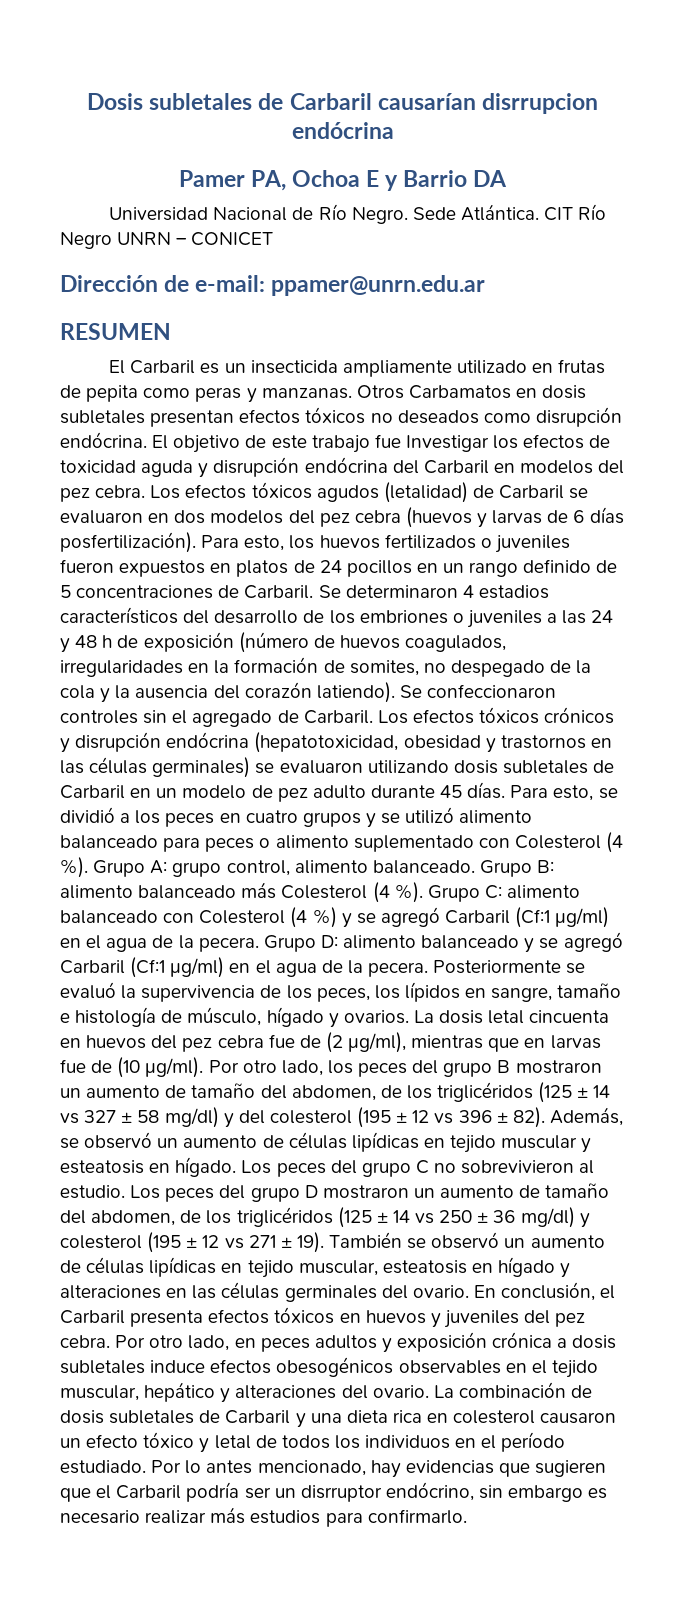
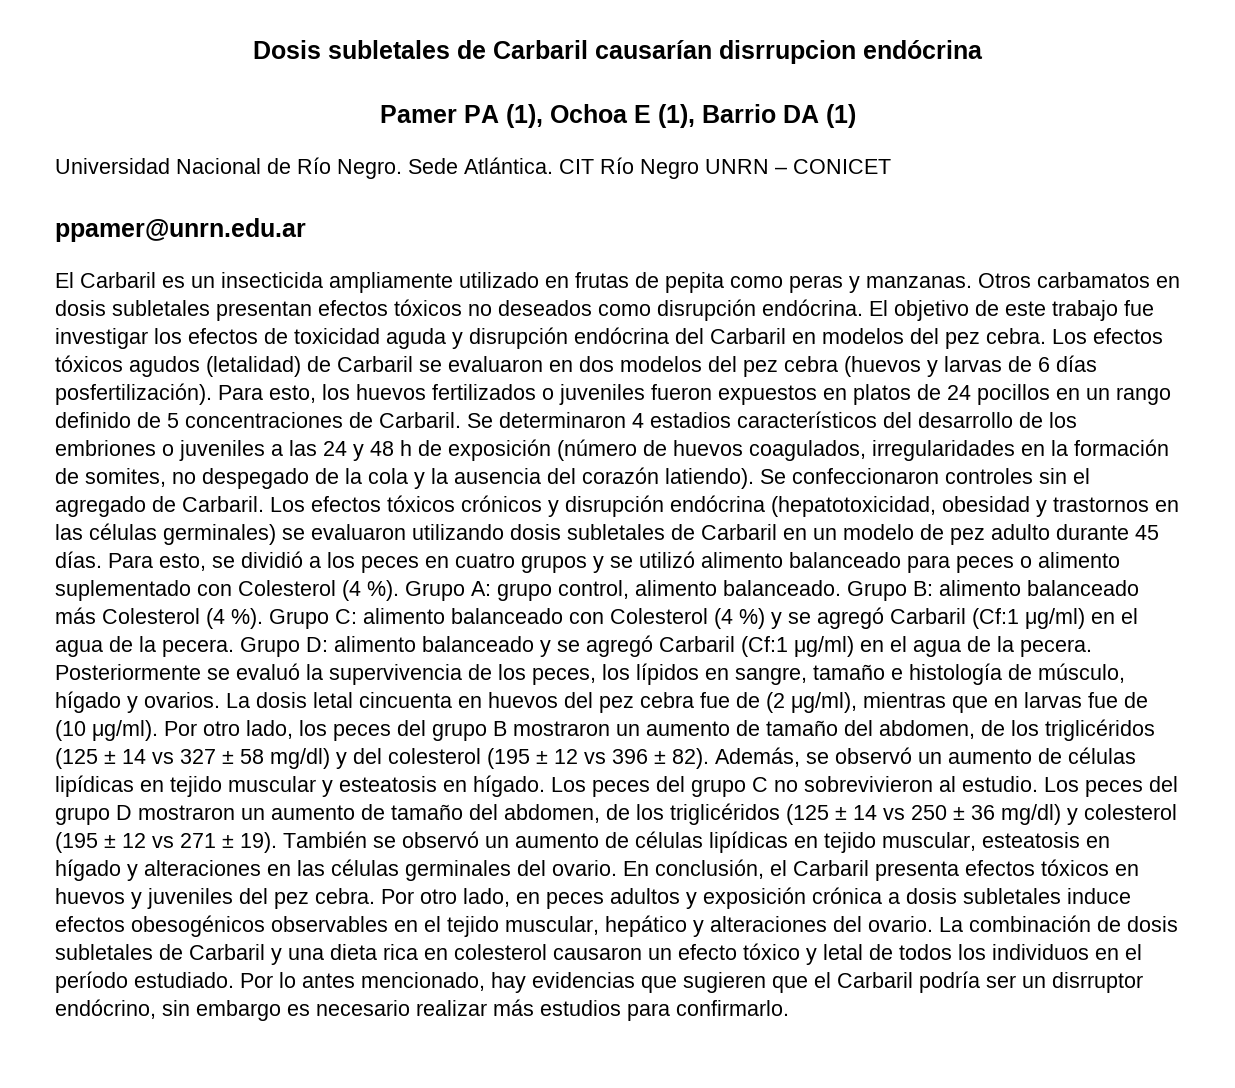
- Pamer PA, Ochoa E y Barrio DA
+ Pamer PA (1), Ochoa E (1), Barrio DA (1)
- Dirección de e-mail: ppamer@unrn.edu.ar
+ ppamer@unrn.edu.ar
- RESUMEN
- Otros Carbamatos en dosis subletales presentan efectos tóxicos no deseados como disrupción endócrina.
+ Otros carbamatos en dosis subletales presentan efectos tóxicos no deseados como disrupción endócrina.
- El objetivo de este trabajo fue Investigar los efectos de toxicidad aguda y disrupción endócrina del Carbaril en modelos del pez cebra.
+ El objetivo de este trabajo fue investigar los efectos de toxicidad aguda y disrupción endócrina del Carbaril en modelos del pez cebra.

